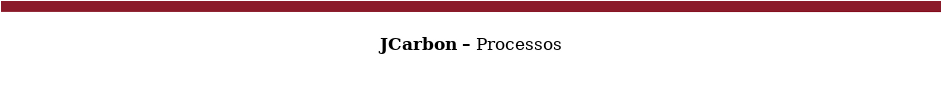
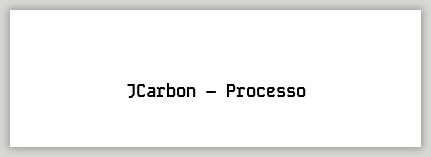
- JCarbon – Processos
+ JCarbon – Processo

